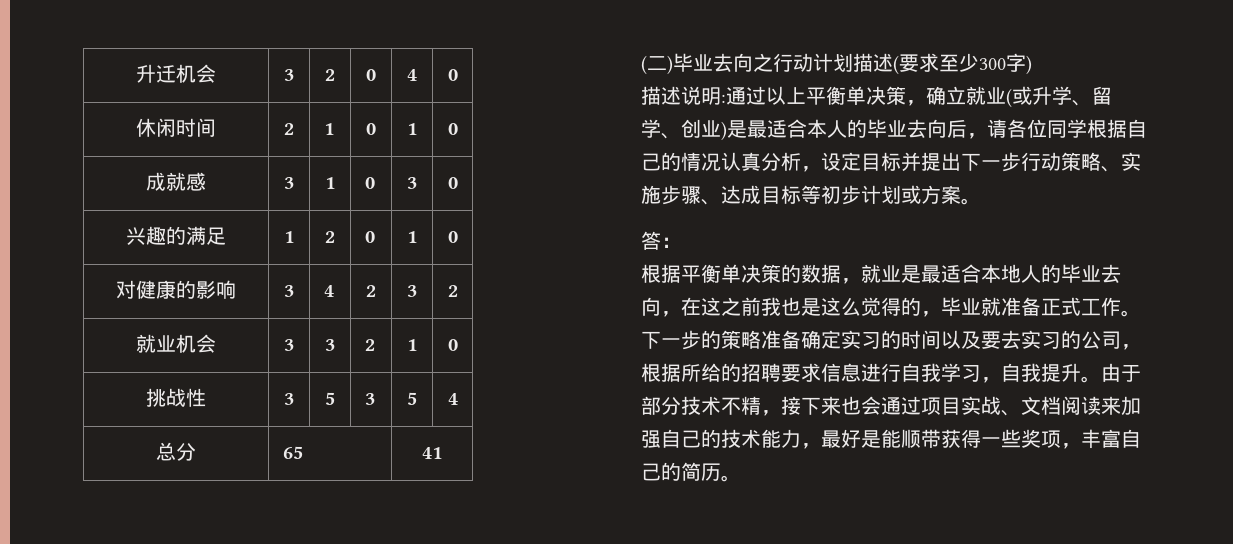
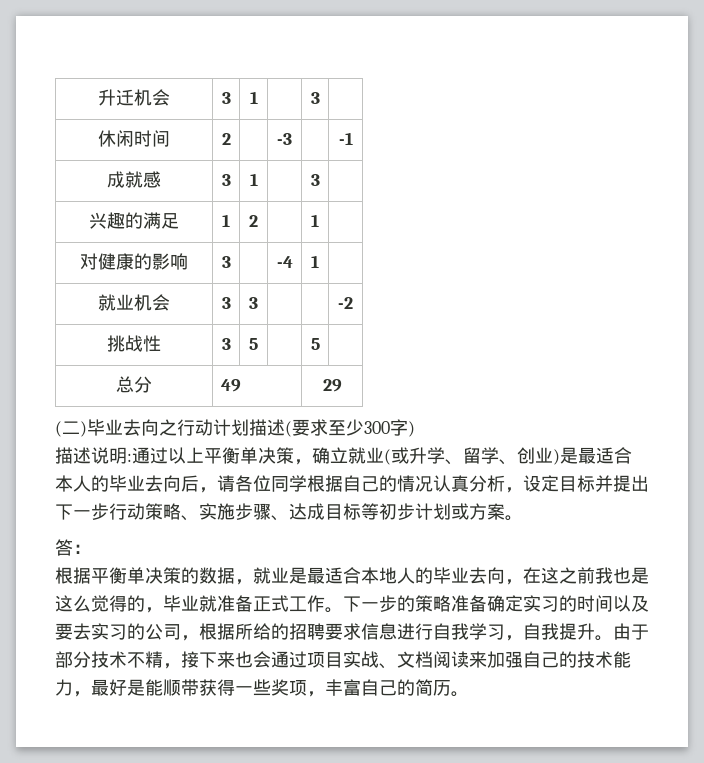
- 升迁机会 | 3 | 2 | 0 | 4 | 0
+ 升迁机会 | 3 | 1 | | 3 |
- 休闲时间 | 2 | 1 | 0 | 1 | 0
+ 休闲时间 | 2 | | -3 | | -1
- 成就感 | 3 | 1 | 0 | 3 | 0
+ 成就感 | 3 | 1 | | 3 |
- 兴趣的满足 | 1 | 2 | 0 | 1 | 0
+ 兴趣的满足 | 1 | 2 | | 1 |
- 对健康的影响 | 3 | 4 | 2 | 3 | 2
+ 对健康的影响 | 3 | | -4 | 1 |
- 就业机会 | 3 | 3 | 2 | 1 | 0
+ 就业机会 | 3 | 3 | | | -2
- 挑战性 | 3 | 5 | 3 | 5 | 4
+ 挑战性 | 3 | 5 | | 5 |
- 总分 | 65 | 41
+ 总分 | 49 | 29

